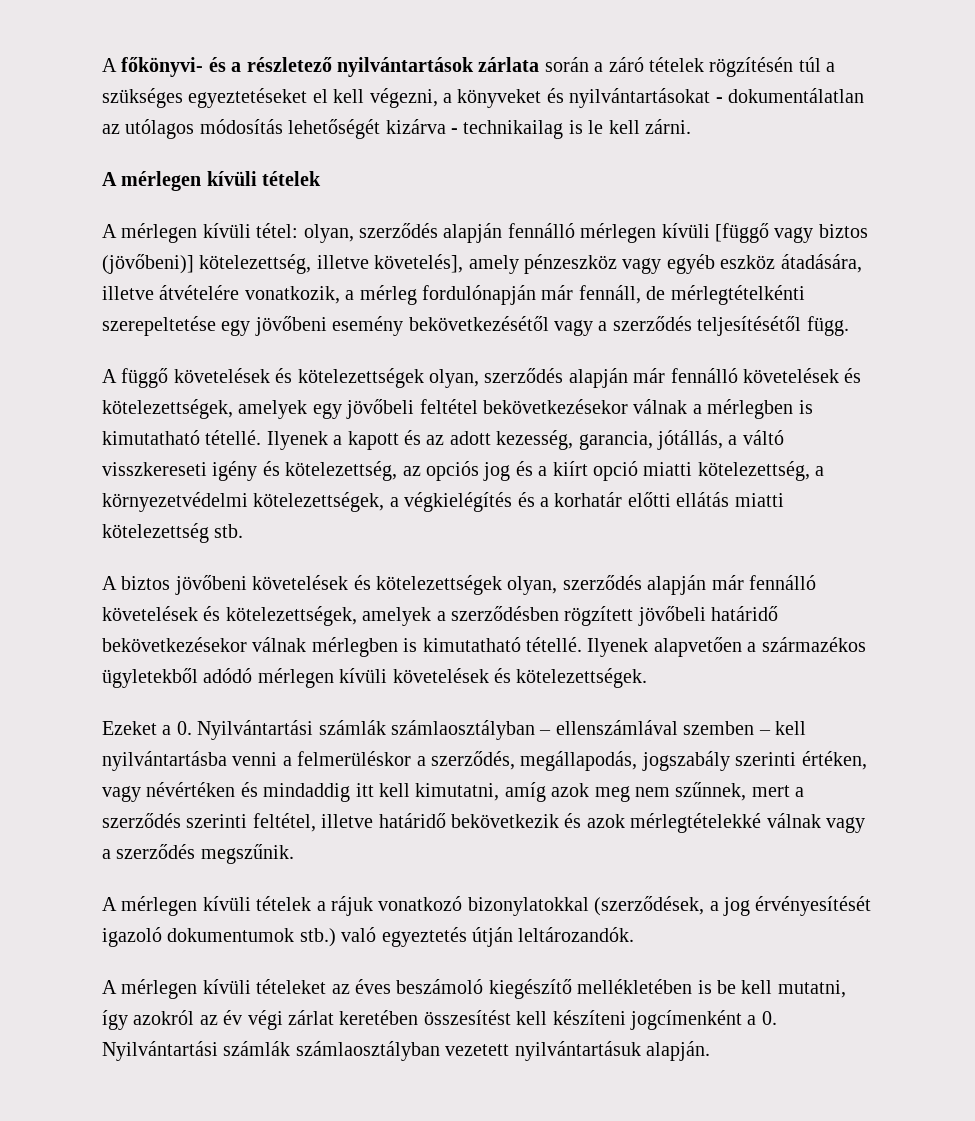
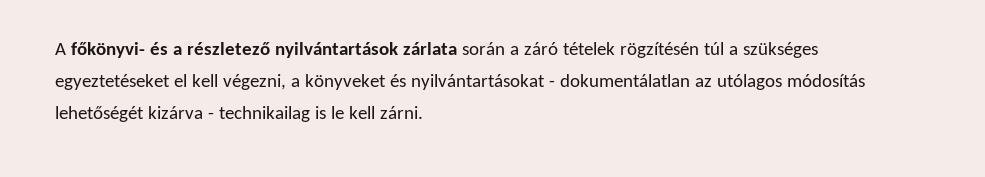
  A főkönyvi- és a részletező nyilvántartások zárlata során a záró tételek rögzítésén túl a szükséges egyeztetéseket el kell végezni, a könyveket és nyilvántartásokat - dokumentálatlan az utólagos módosítás lehetőségét kizárva - technikailag is le kell zárni.
- A mérlegen kívüli tételek
- A mérlegen kívüli tétel: olyan, szerződés alapján fennálló mérlegen kívüli [függő vagy biztos (jövőbeni)] kötelezettség, illetve követelés], amely pénzeszköz vagy egyéb eszköz átadására, illetve átvételére vonatkozik, a mérleg fordulónapján már fennáll, de mérlegtételkénti szerepeltetése egy jövőbeni esemény bekövetkezésétől vagy a szerződés teljesítésétől függ.
- A függő követelések és kötelezettségek olyan, szerződés alapján már fennálló követelések és kötelezettségek, amelyek egy jövőbeli feltétel bekövetkezésekor válnak a mérlegben is kimutatható tétellé. Ilyenek a kapott és az adott kezesség, garancia, jótállás, a váltó visszkereseti igény és kötelezettség, az opciós jog és a kiírt opció miatti kötelezettség, a környezetvédelmi kötelezettségek, a végkielégítés és a korhatár előtti ellátás miatti kötelezettség stb.
- A biztos jövőbeni követelések és kötelezettségek olyan, szerződés alapján már fennálló követelések és kötelezettségek, amelyek a szerződésben rögzített jövőbeli határidő bekövetkezésekor válnak mérlegben is kimutatható tétellé. Ilyenek alapvetően a származékos ügyletekből adódó mérlegen kívüli követelések és kötelezettségek.
- Ezeket a 0. Nyilvántartási számlák számlaosztályban – ellenszámlával szemben – kell nyilvántartásba venni a felmerüléskor a szerződés, megállapodás, jogszabály szerinti értéken, vagy névértéken és mindaddig itt kell kimutatni, amíg azok meg nem szűnnek, mert a szerződés szerinti feltétel, illetve határidő bekövetkezik és azok mérlegtételekké válnak vagy a szerződés megszűnik.
- A mérlegen kívüli tételek a rájuk vonatkozó bizonylatokkal (szerződések, a jog érvényesítését igazoló dokumentumok stb.) való egyeztetés útján leltározandók.
- A mérlegen kívüli tételeket az éves beszámoló kiegészítő mellékletében is be kell mutatni, így azokról az év végi zárlat keretében összesítést kell készíteni jogcímenként a 0. Nyilvántartási számlák számlaosztályban vezetett nyilvántartásuk alapján.

